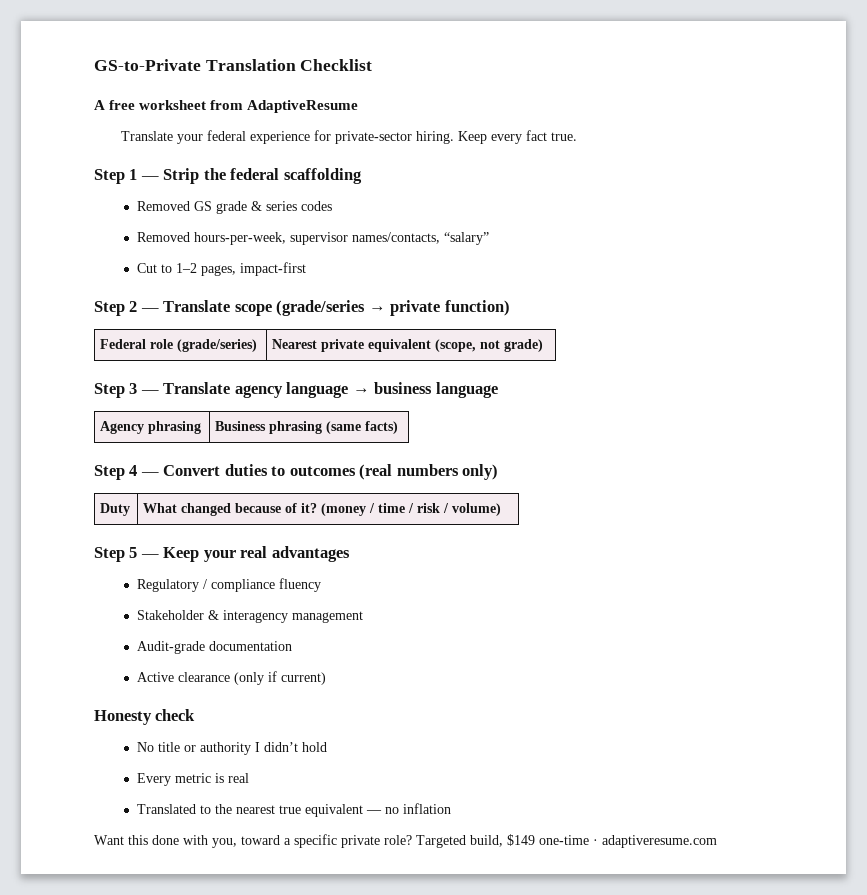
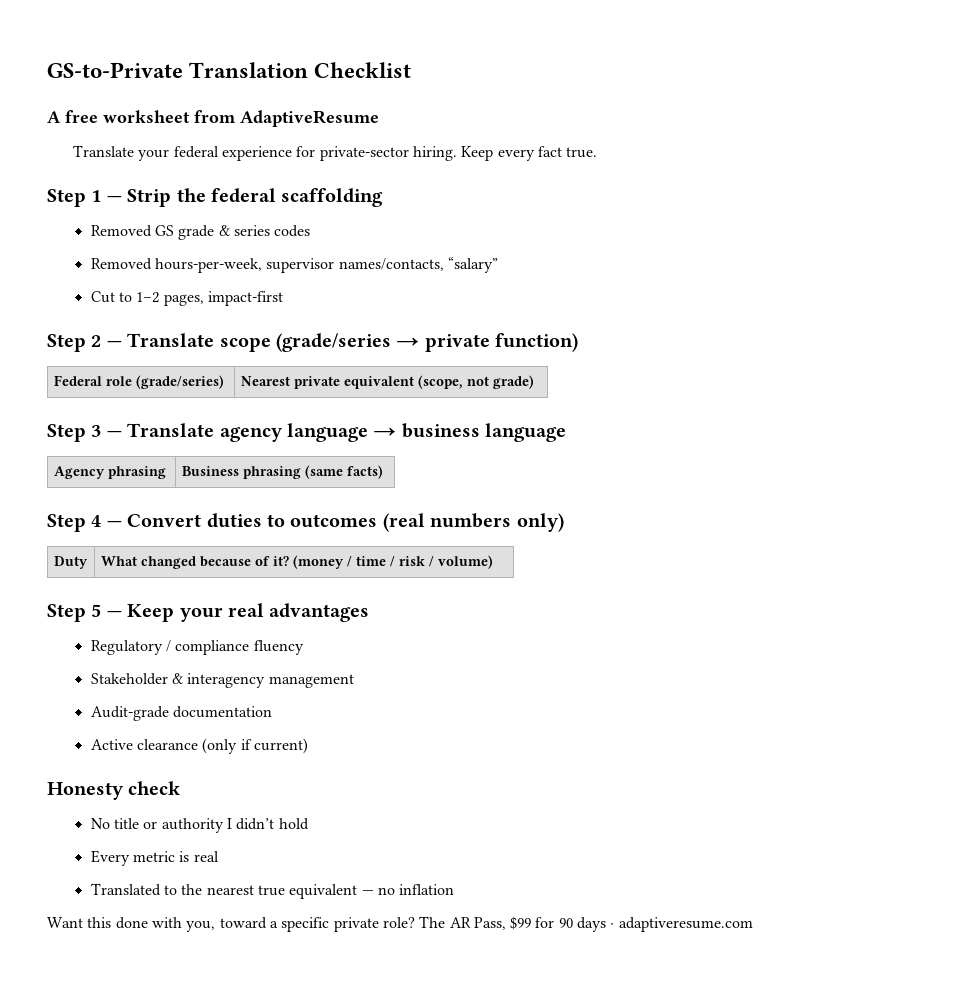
- Targeted build, $149 one-time · adaptiveresume.com
+ The AR Pass, $99 for 90 days · adaptiveresume.com

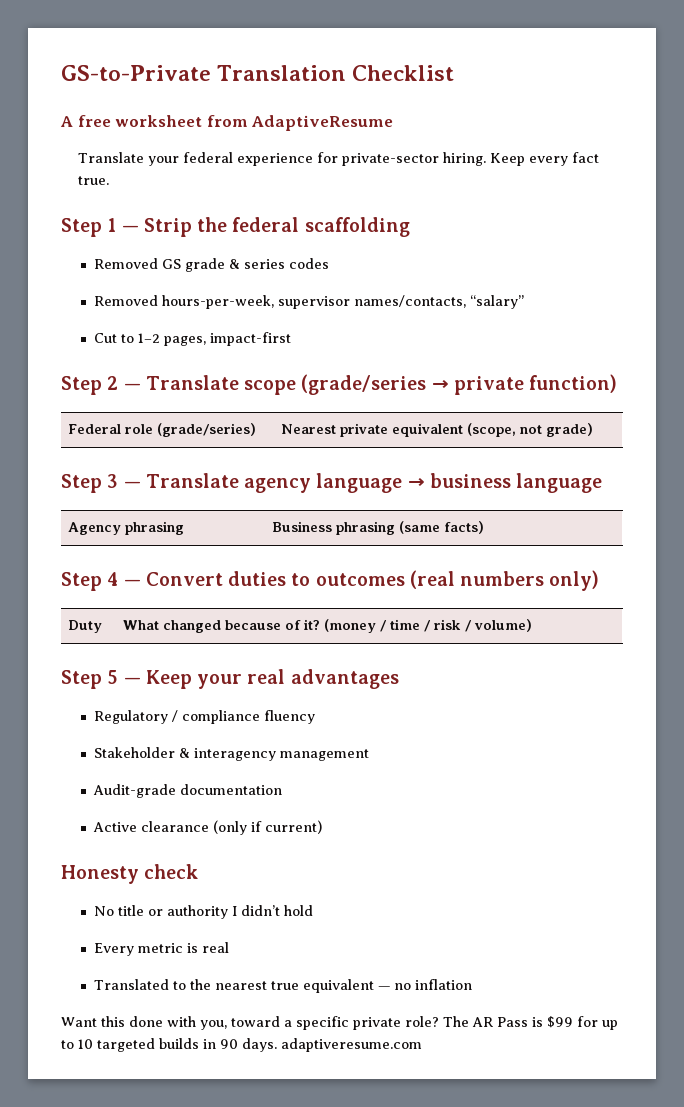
- The AR Pass, $99 for 90 days · adaptiveresume.com
+ The AR Pass is $99 for up to 10 targeted builds in 90 days. adaptiveresume.com

